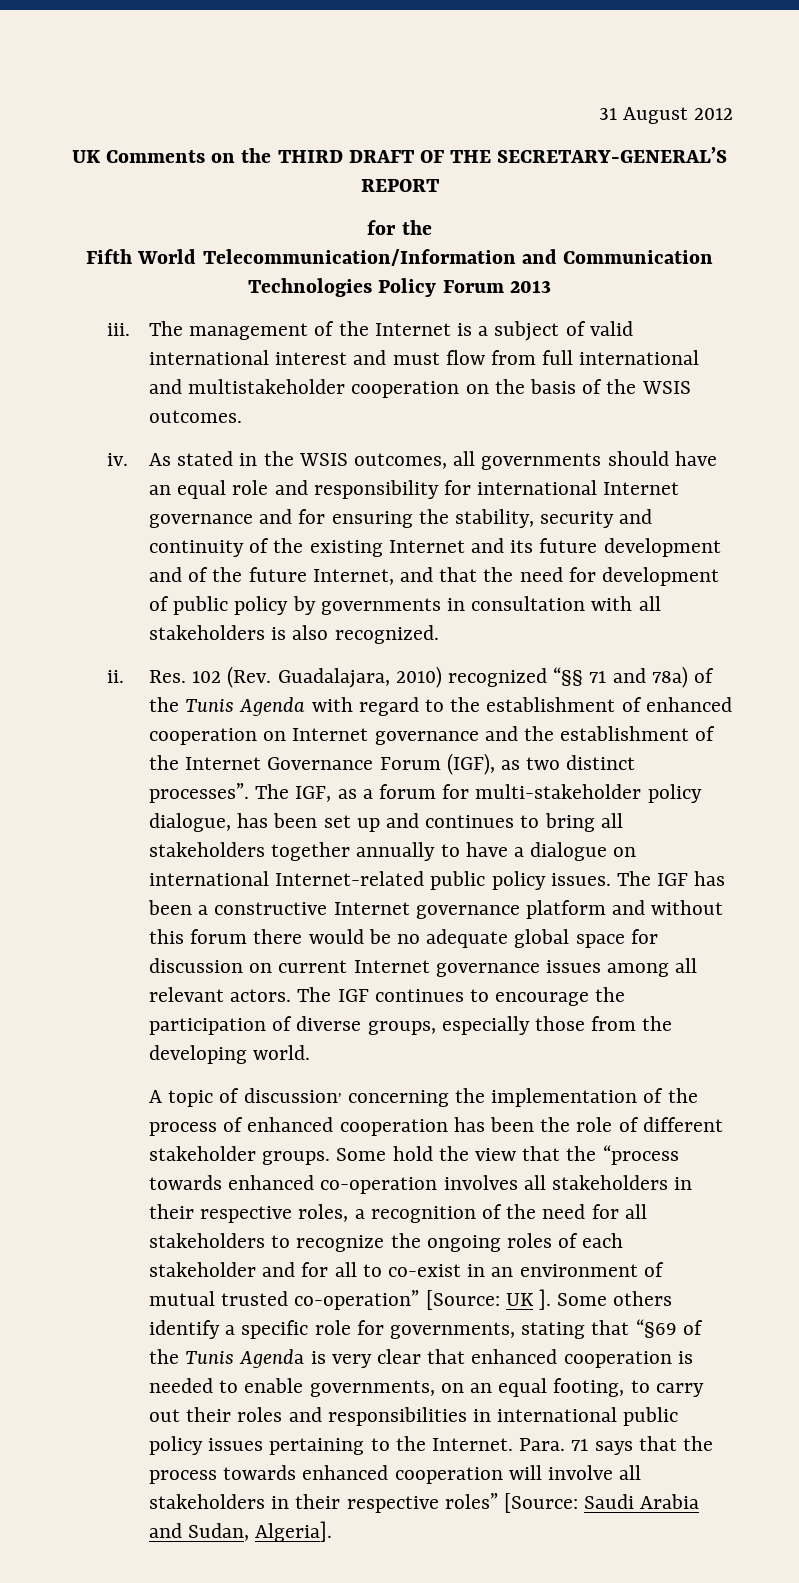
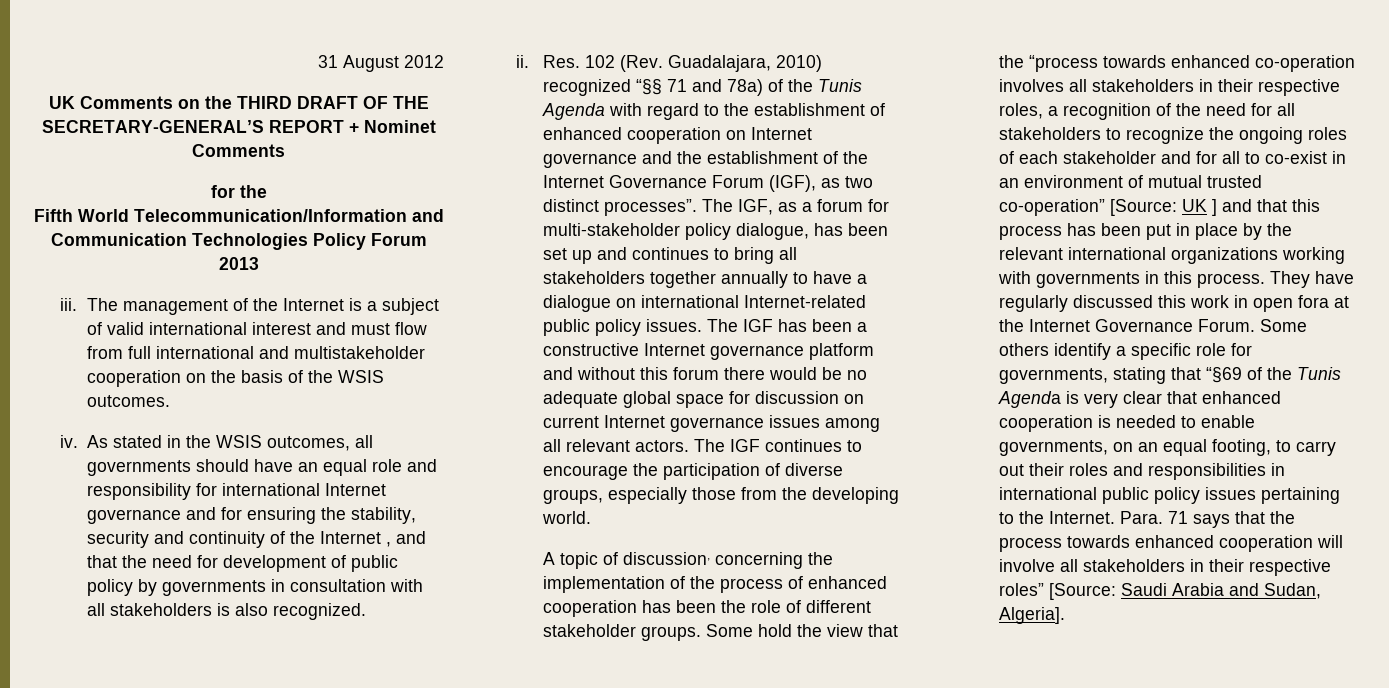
- UK Comments on the THIRD DRAFT OF THE SECRETARY-GENERAL’S REPORT
+ UK Comments on the THIRD DRAFT OF THE SECRETARY-GENERAL’S REPORT + Nominet Comments
- As stated in the WSIS outcomes, all governments should have an equal role and responsibility for international Internet governance and for ensuring the stability, security and continuity of the existing Internet and its future development and of the future Internet, and that the need for development of public policy by governments in consultation with all stakeholders is also recognized.
+ As stated in the WSIS outcomes, all governments should have an equal role and responsibility for international Internet governance and for ensuring the stability, security and continuity of the Internet , and that the need for development of public policy by governments in consultation with all stakeholders is also recognized.
- Some hold the view that the “process towards enhanced co-operation involves all stakeholders in their respective roles, a recognition of the need for all stakeholders to recognize the ongoing roles of each stakeholder and for all to co-exist in an environment of mutual trusted co-operation” [Source: UK ].
+ Some hold the view that the “process towards enhanced co-operation involves all stakeholders in their respective roles, a recognition of the need for all stakeholders to recognize the ongoing roles of each stakeholder and for all to co-exist in an environment of mutual trusted co-operation” [Source: UK ] and that this process has been put in place by the relevant international organizations working with governments in this process. They have regularly discussed this work in open fora at the Internet Governance Forum.

